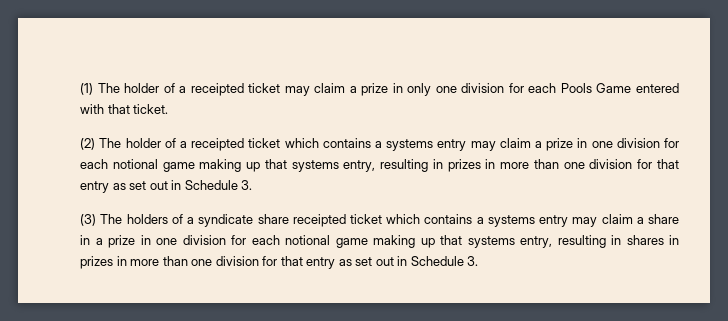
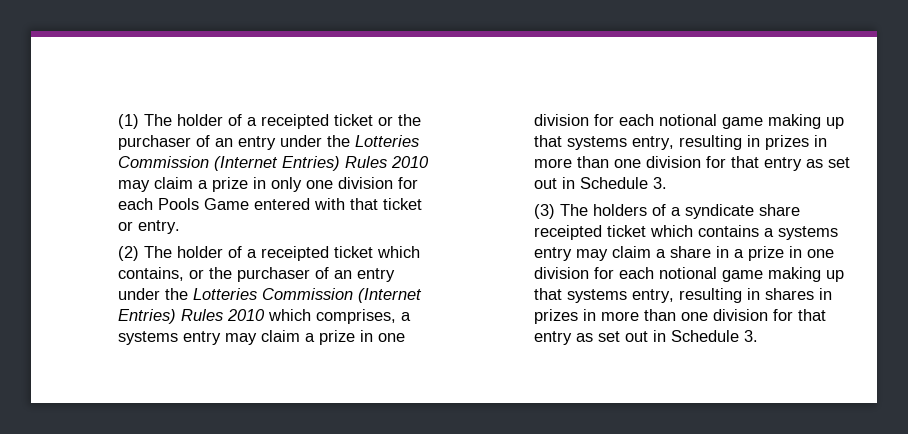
- (1) The holder of a receipted ticket may claim a prize in only one division for each Pools Game entered with that ticket.
+ (1) The holder of a receipted ticket or the purchaser of an entry under the Lotteries Commission (Internet Entries) Rules 2010 may claim a prize in only one division for each Pools Game entered with that ticket or entry.
- (2) The holder of a receipted ticket which contains a systems entry may claim a prize in one division for each notional game making up that systems entry, resulting in prizes in more than one division for that entry as set out in Schedule 3.
+ (2) The holder of a receipted ticket which contains, or the purchaser of an entry under the Lotteries Commission (Internet Entries) Rules 2010 which comprises, a systems entry may claim a prize in one division for each notional game making up that systems entry, resulting in prizes in more than one division for that entry as set out in Schedule 3.

